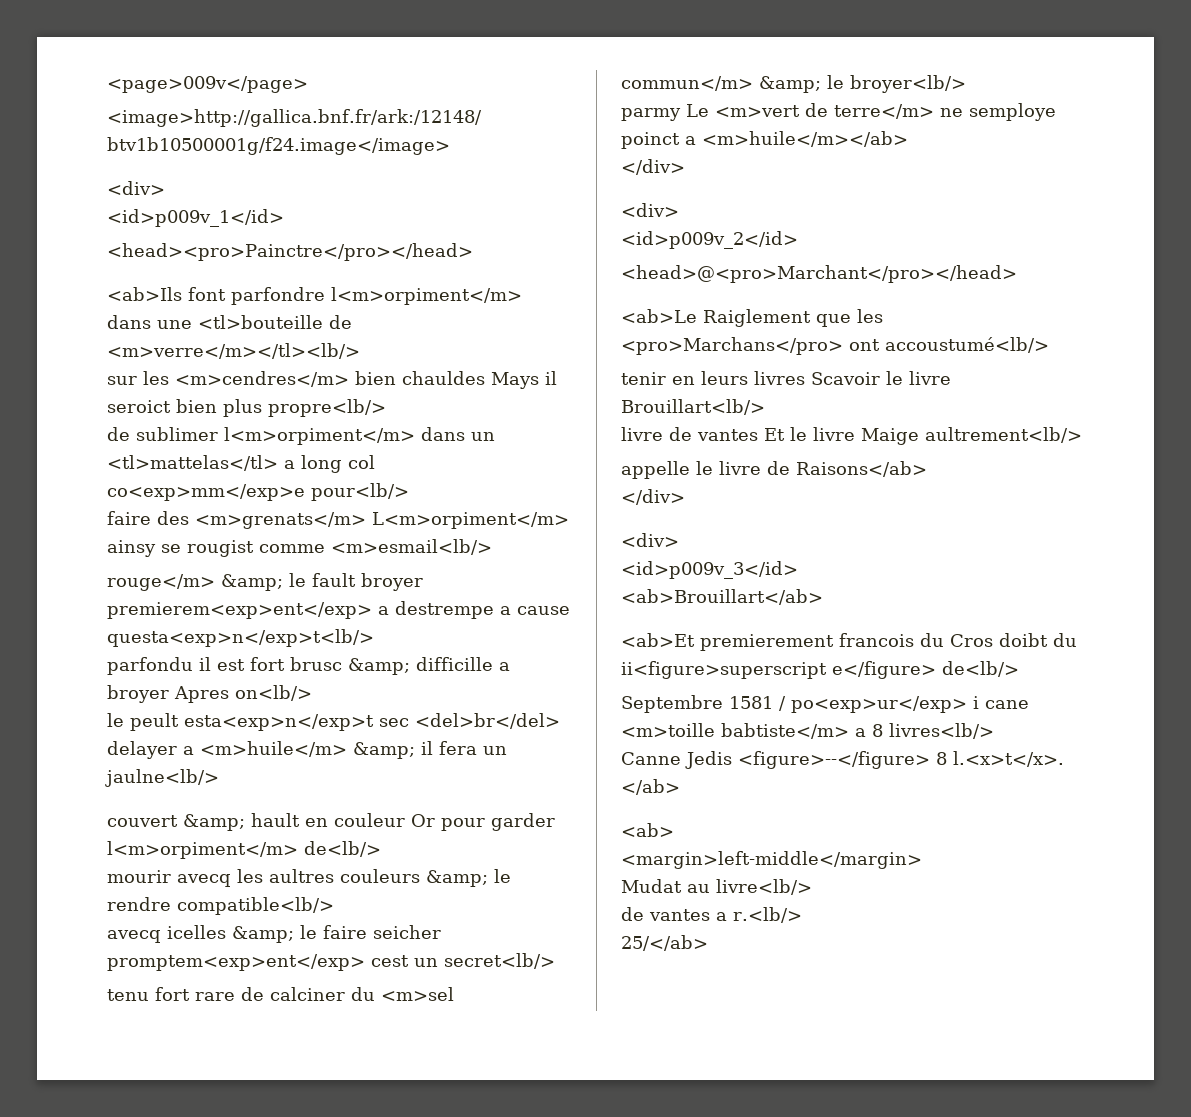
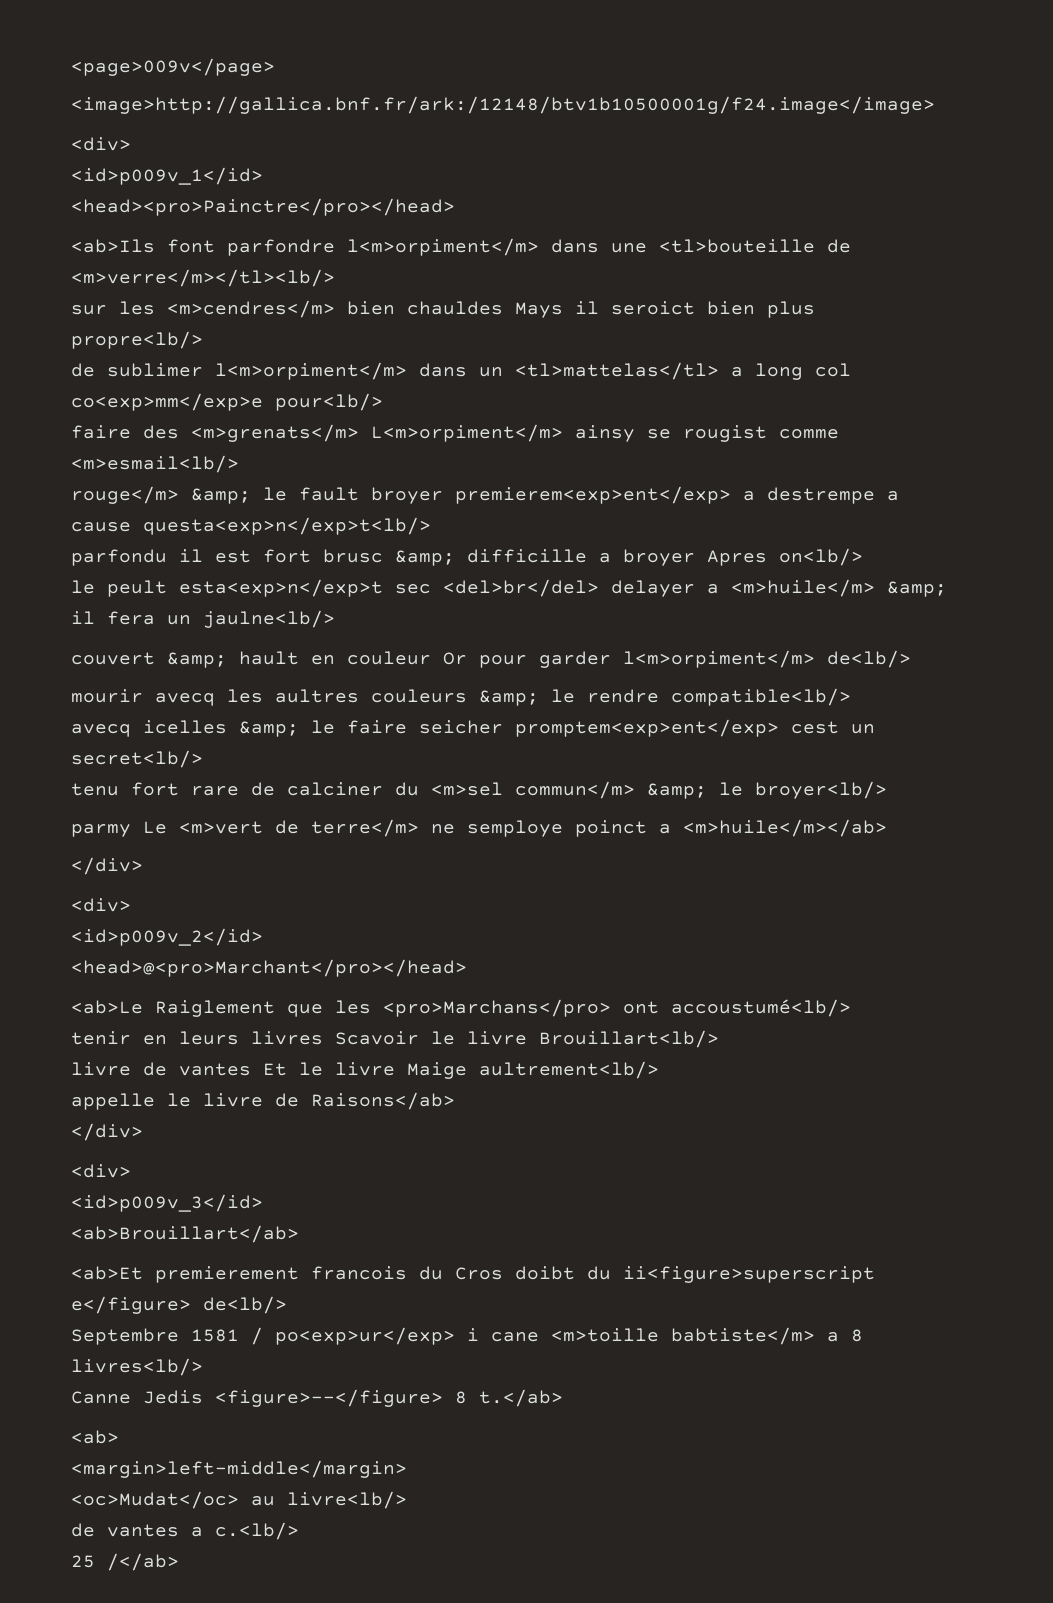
- Canne Jedis <figure>--</figure> 8 l.<x>t</x>. </ab>
+ Canne Jedis <figure>--</figure> 8 t.</ab>
- Mudat au livre<lb/>
+ <oc>Mudat</oc> au livre<lb/>
- de vantes a r.<lb/>
- 25/</ab>
+ de vantes a c.<lb/>
+ 25 /</ab>

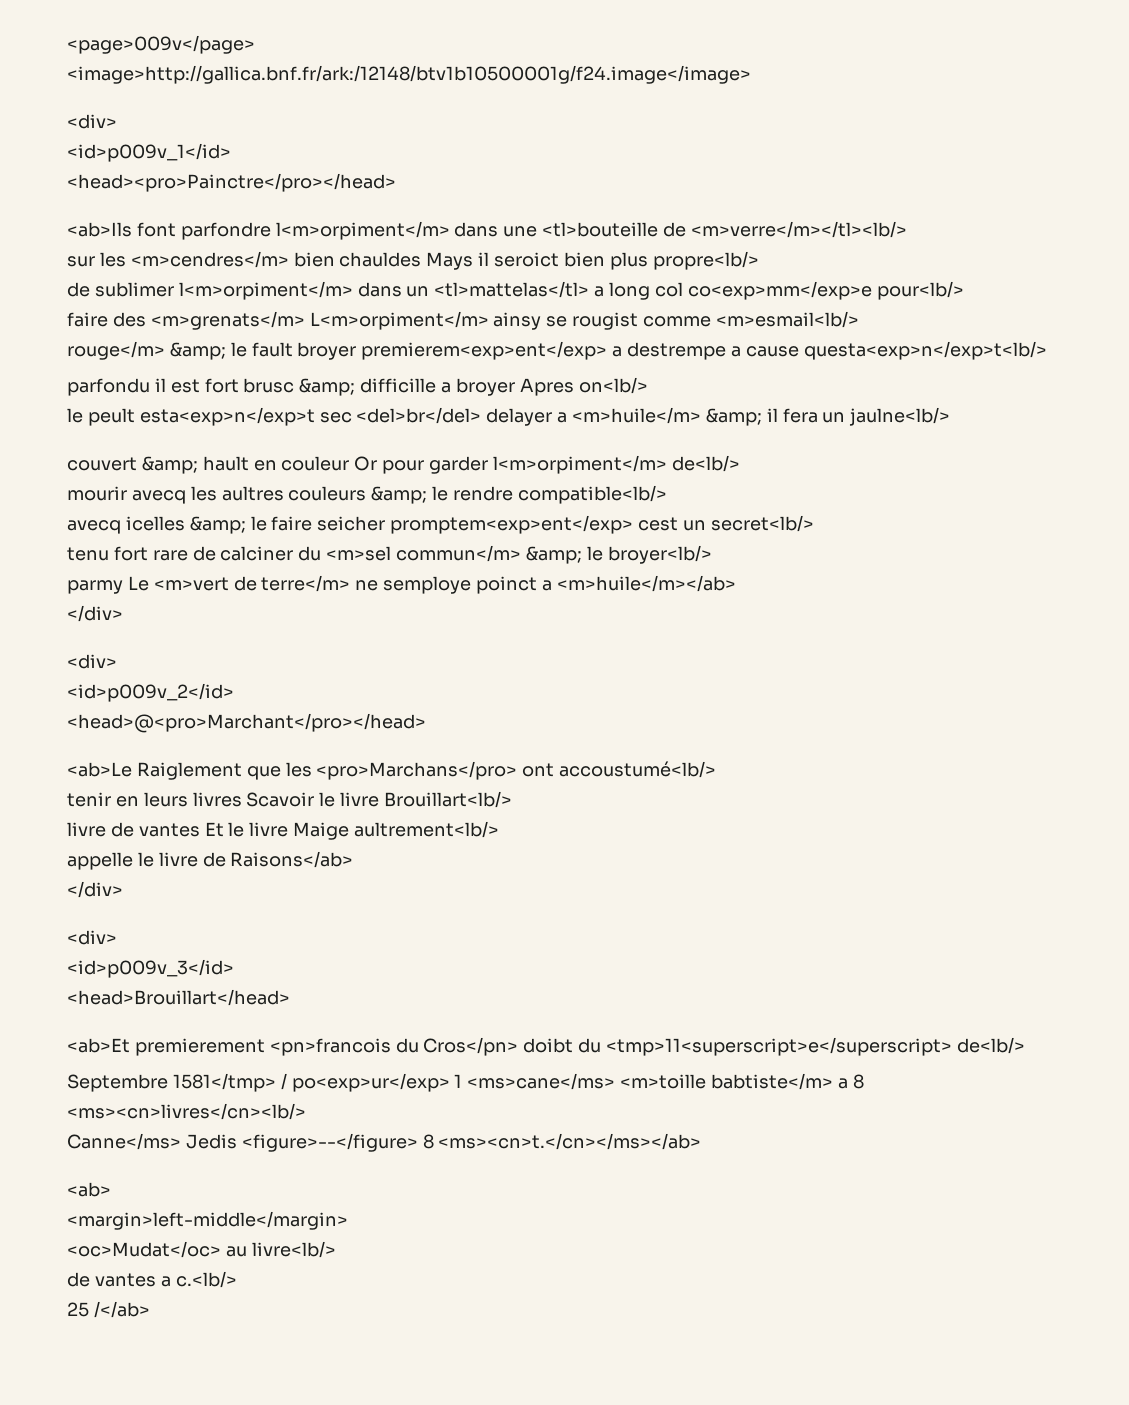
- <ab>Brouillart</ab>
+ <head>Brouillart</head>
- <ab>Et premierement francois du Cros doibt du ii<figure>superscript e</figure> de<lb/>
+ <ab>Et premierement <pn>francois du Cros</pn> doibt du <tmp>11<superscript>e</superscript> de<lb/>
- Septembre 1581 / po<exp>ur</exp> i cane <m>toille babtiste</m> a 8 livres<lb/>
- Canne Jedis <figure>--</figure> 8 t.</ab>
+ Septembre 1581</tmp> / po<exp>ur</exp> 1 <ms>cane</ms> <m>toille babtiste</m> a 8 <ms><cn>livres</cn><lb/>
+ Canne</ms> Jedis <figure>--</figure> 8 <ms><cn>t.</cn></ms></ab>

